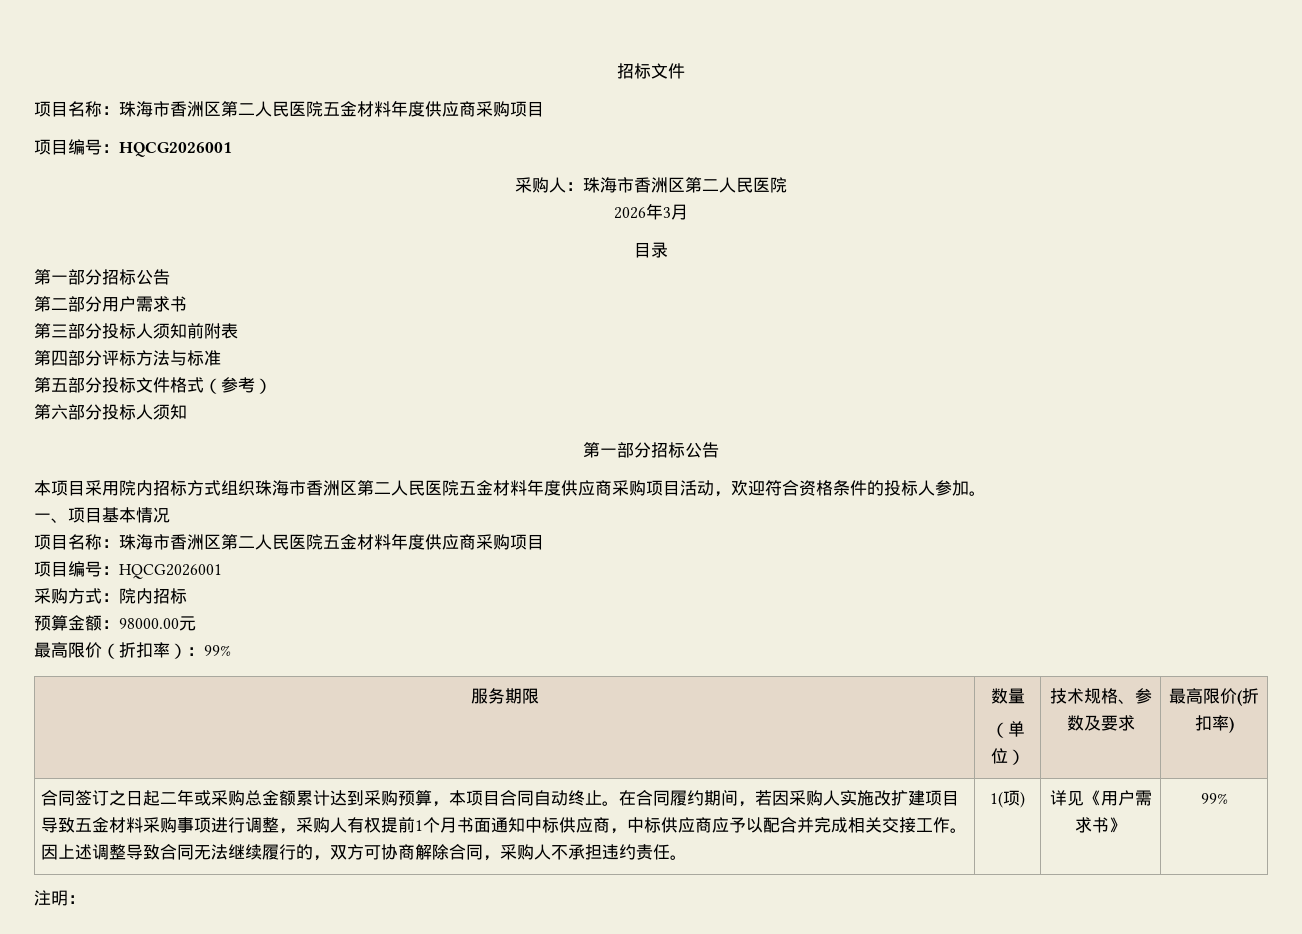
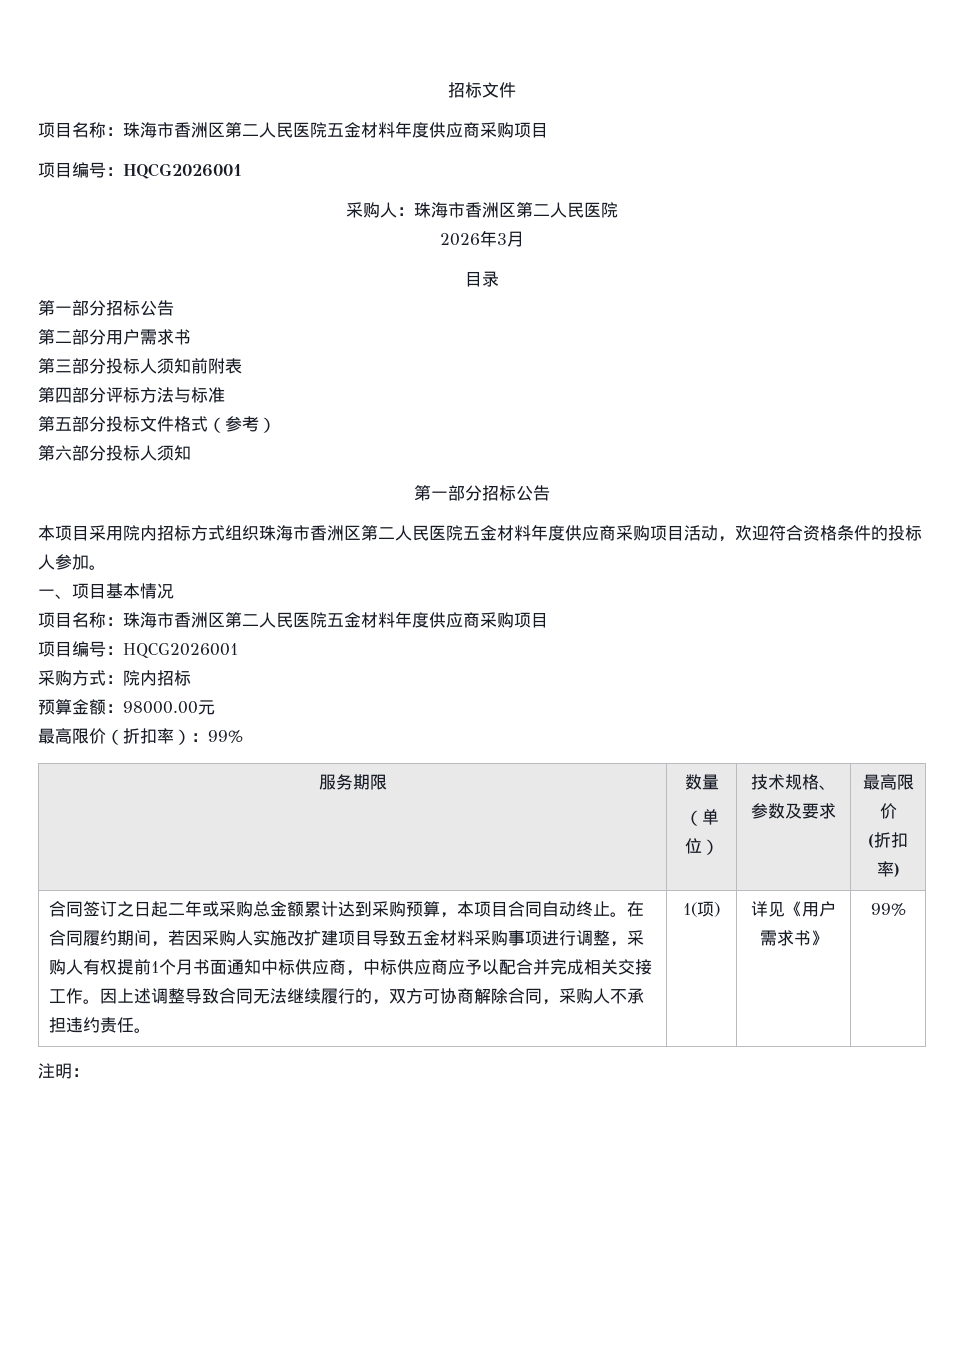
  服务期限 | 数量
- （单位） | 技术规格、参数及要求 | 最高限价(折扣率)
+ （单位） | 技术规格、参数及要求 | 最高限价
+ (折扣率)

